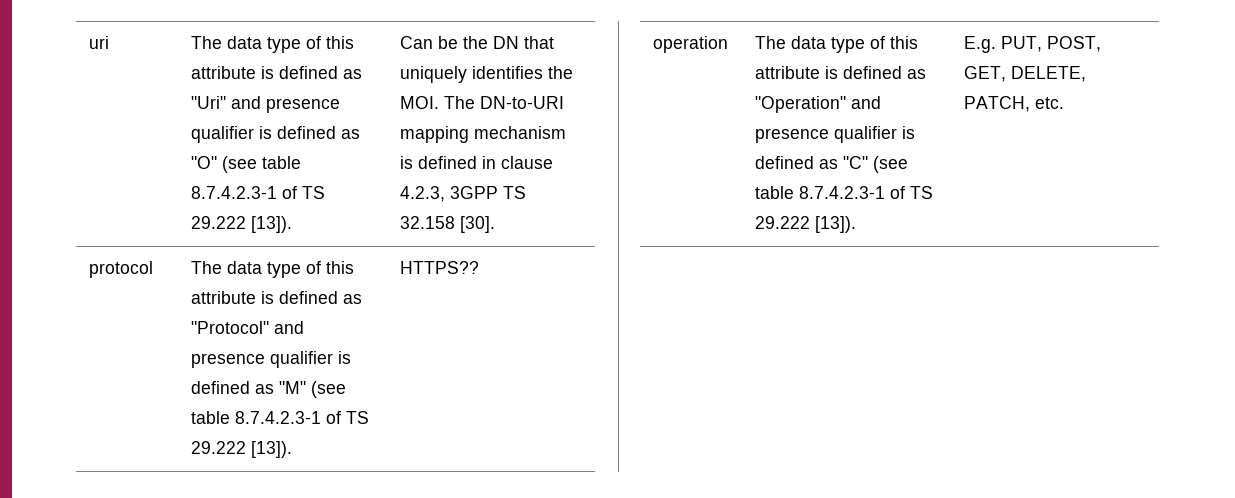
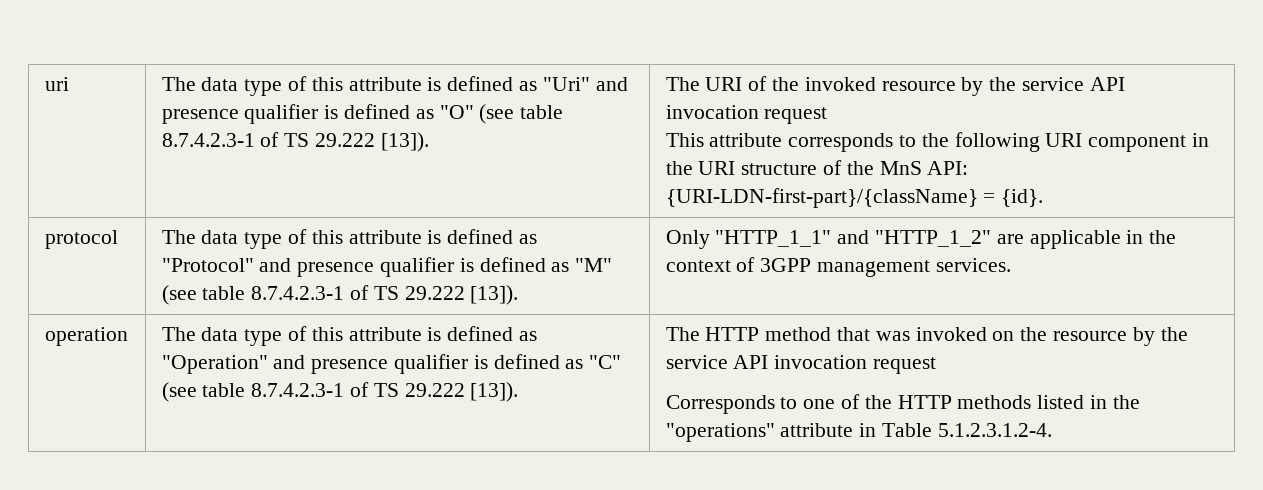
- Can be the DN that uniquely identifies the MOI. The DN-to-URI mapping mechanism is defined in clause 4.2.3, 3GPP TS 32.158 [30].
+ The URI of the invoked resource by the service API invocation request
+ This attribute corresponds to the following URI component in the URI structure of the MnS API: {URI-LDN-first-part}/{className} = {id}.
- protocol | The data type of this attribute is defined as "Protocol" and presence qualifier is defined as "M" (see table 8.7.4.2.3-1 of TS 29.222 [13]). | HTTPS??
+ protocol | The data type of this attribute is defined as "Protocol" and presence qualifier is defined as "M" (see table 8.7.4.2.3-1 of TS 29.222 [13]). | Only "HTTP_1_1" and "HTTP_1_2" are applicable in the context of 3GPP management services.
- E.g. PUT, POST, GET, DELETE, PATCH, etc.
+ The HTTP method that was invoked on the resource by the service API invocation request
+ Corresponds to one of the HTTP methods listed in the "operations" attribute in Table 5.1.2.3.1.2-4.

